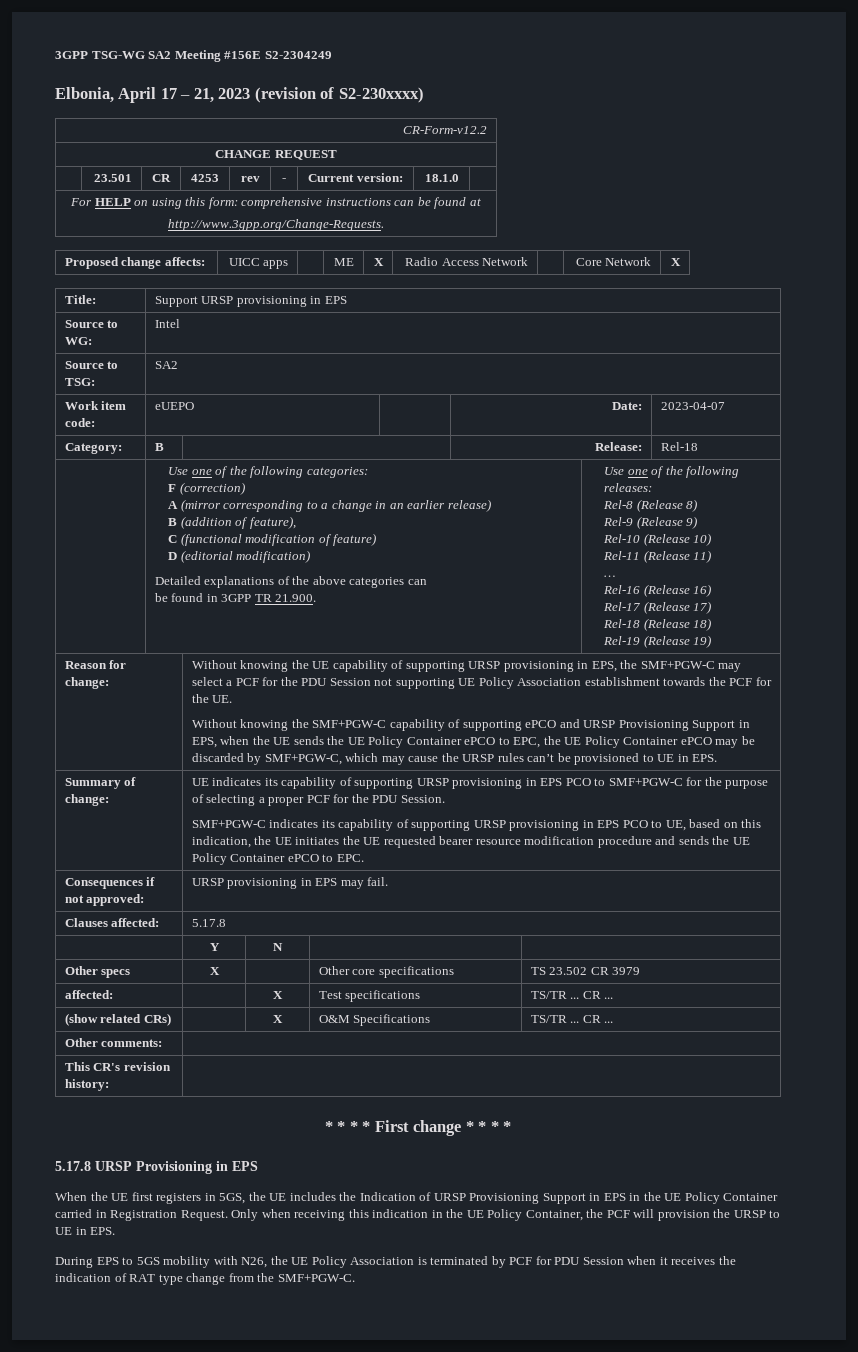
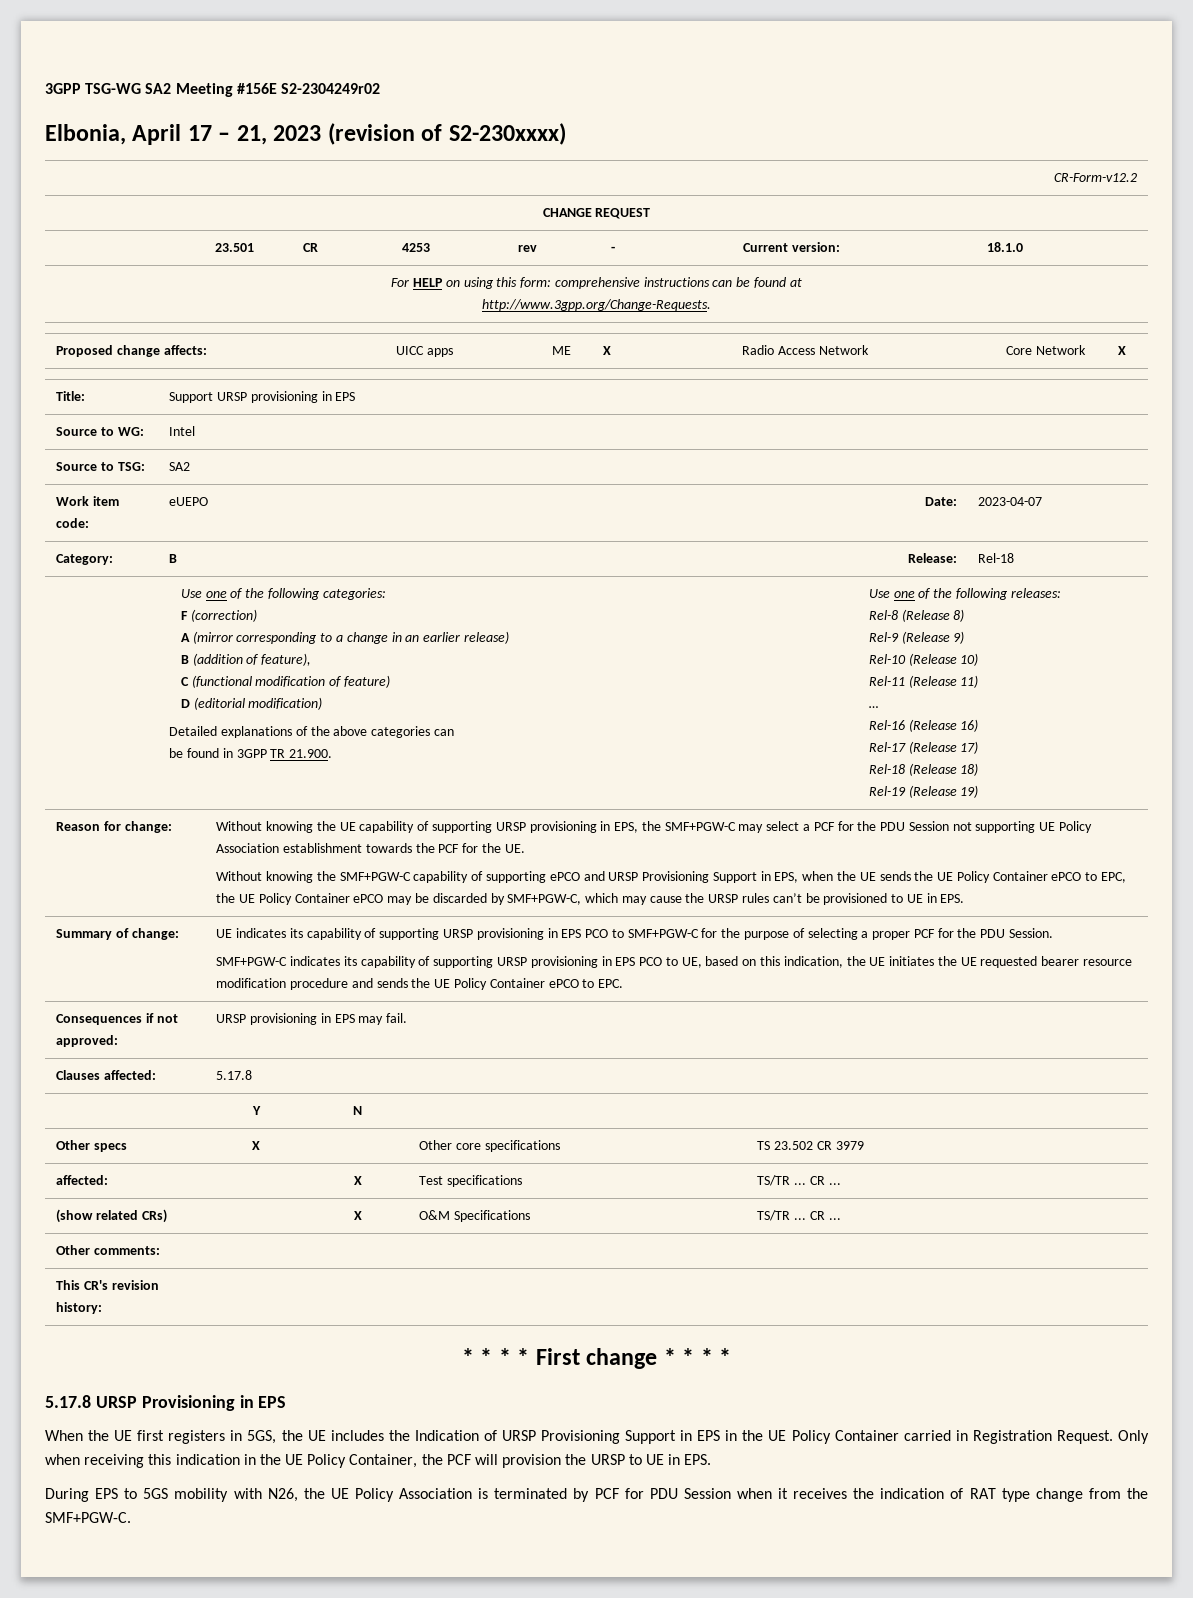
- 3GPP TSG-WG SA2 Meeting #156E S2-2304249
+ 3GPP TSG-WG SA2 Meeting #156E S2-2304249r02

